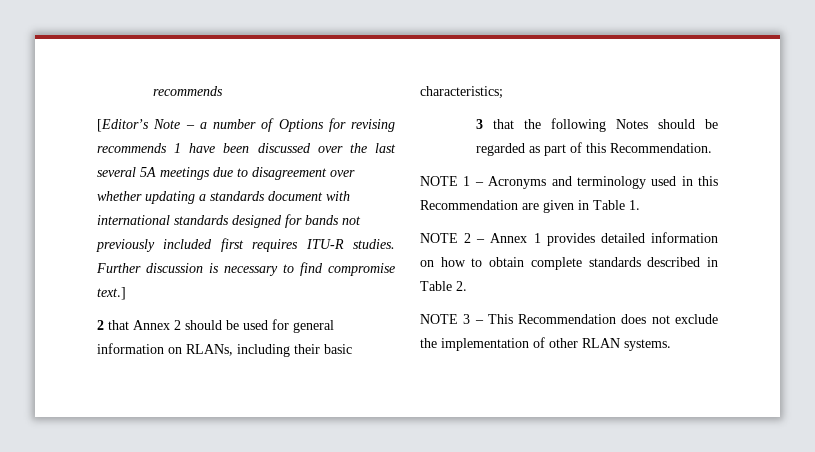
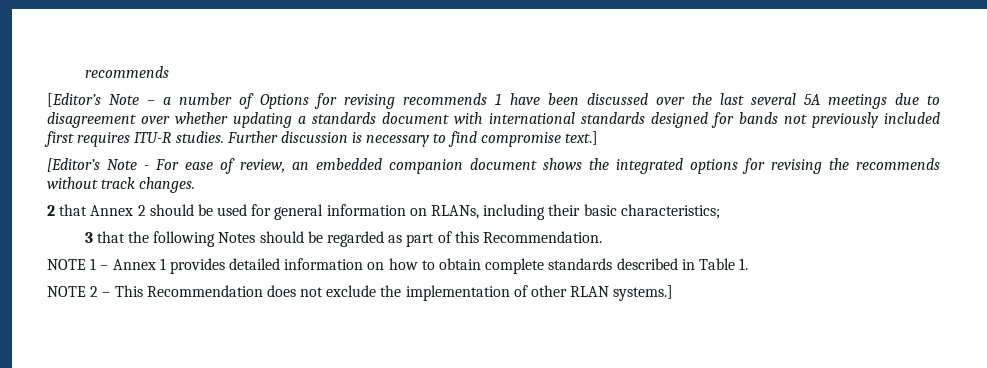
+ [Editor’s Note - For ease of review, an embedded companion document shows the integrated options for revising the recommends without track changes.
- NOTE 1 – Acronyms and terminology used in this Recommendation are given in Table 1.
- NOTE 2 – Annex 1 provides detailed information on how to obtain complete standards described in Table 2.
- NOTE 3 – This Recommendation does not exclude the implementation of other RLAN systems.
+ NOTE 1 – Annex 1 provides detailed information on how to obtain complete standards described in Table 1.
+ NOTE 2 – This Recommendation does not exclude the implementation of other RLAN systems.]

